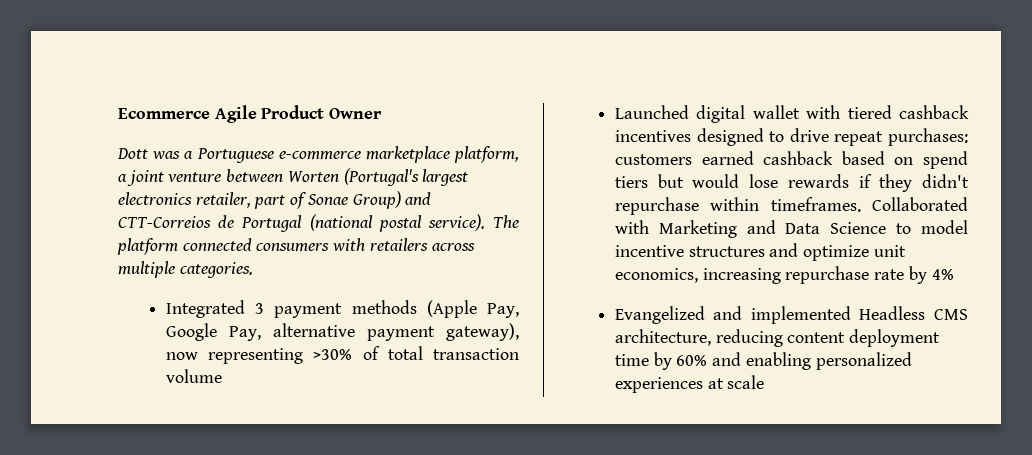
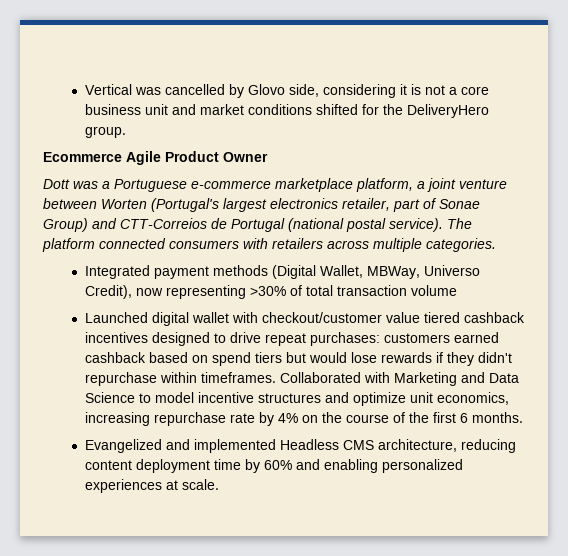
+ Vertical was cancelled by Glovo side, considering it is not a core business unit and market conditions shifted for the DeliveryHero group.
- Integrated 3 payment methods (Apple Pay, Google Pay, alternative payment gateway), now representing >30% of total transaction volume
+ Integrated payment methods (Digital Wallet, MBWay, Universo Credit), now representing >30% of total transaction volume
- Launched digital wallet with tiered cashback incentives designed to drive repeat purchases: customers earned cashback based on spend tiers but would lose rewards if they didn't repurchase within timeframes.
+ Launched digital wallet with checkout/customer value tiered cashback incentives designed to drive repeat purchases: customers earned cashback based on spend tiers but would lose rewards if they didn't repurchase within timeframes.
- Collaborated with Marketing and Data Science to model incentive structures and optimize unit economics, increasing repurchase rate by 4%
+ Collaborated with Marketing and Data Science to model incentive structures and optimize unit economics, increasing repurchase rate by 4% on the course of the first 6 months.
- Evangelized and implemented Headless CMS architecture, reducing content deployment time by 60% and enabling personalized experiences at scale
+ Evangelized and implemented Headless CMS architecture, reducing content deployment time by 60% and enabling personalized experiences at scale.

